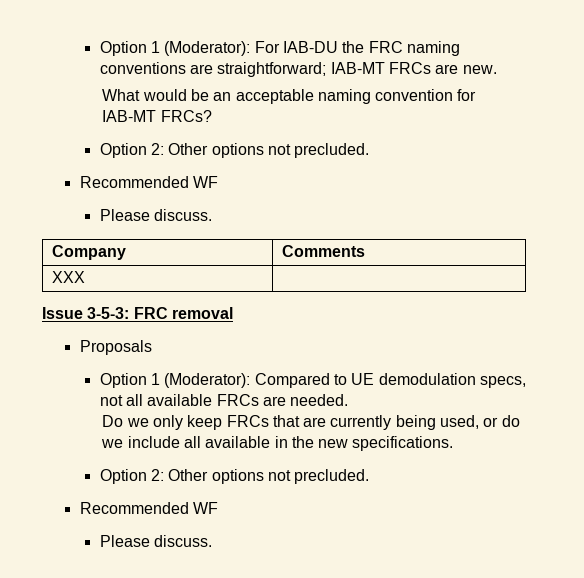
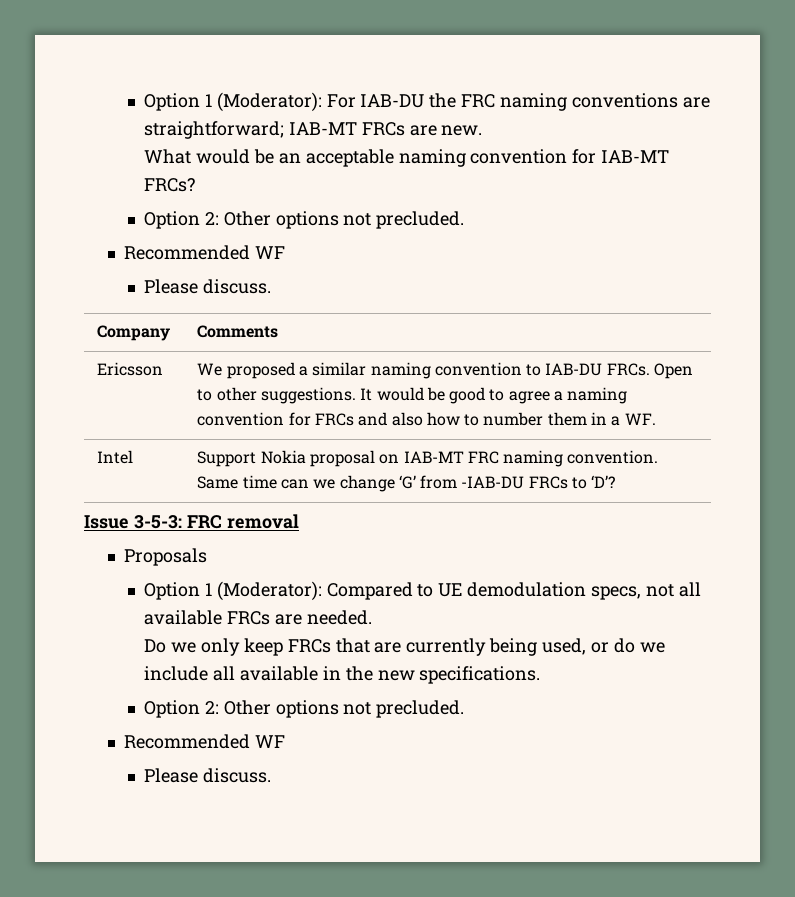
- XXX |
+ Ericsson | We proposed a similar naming convention to IAB-DU FRCs. Open to other suggestions. It would be good to agree a naming convention for FRCs and also how to number them in a WF.
+ Intel | Support Nokia proposal on IAB-MT FRC naming convention. Same time can we change ‘G’ from -IAB-DU FRCs to ‘D’?

